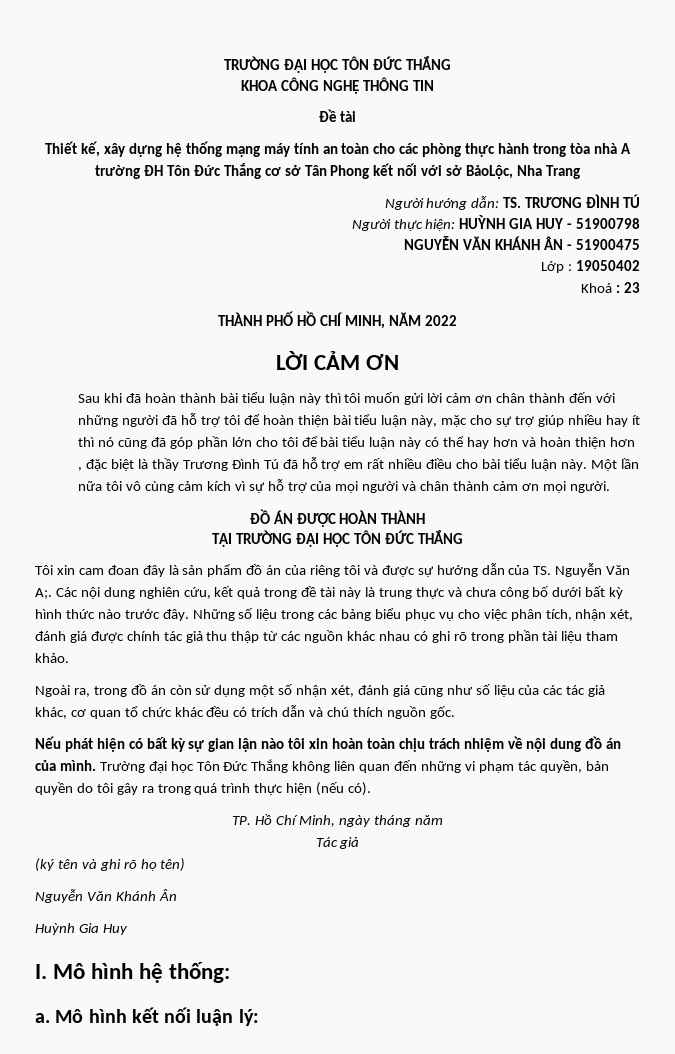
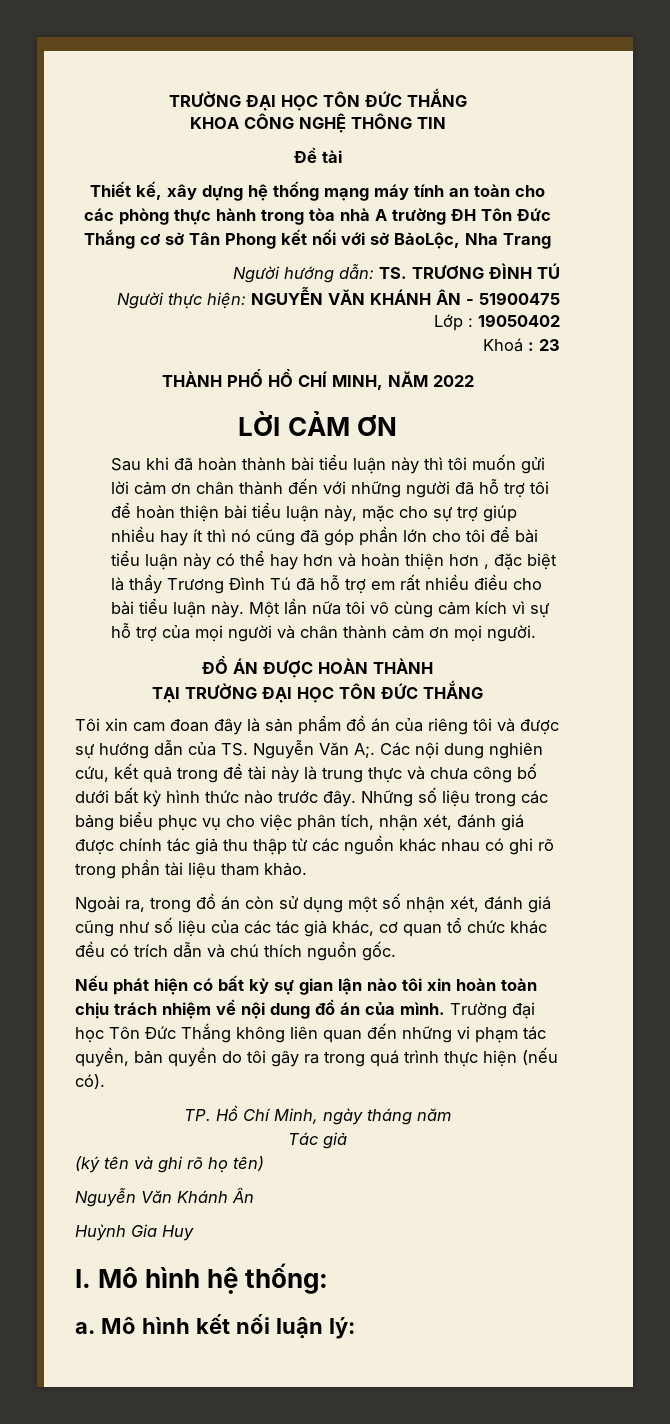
- Người thực hiện: HUỲNH GIA HUY - 51900798
- NGUYỄN VĂN KHÁNH ÂN - 51900475
+ Người thực hiện: NGUYỄN VĂN KHÁNH ÂN - 51900475

